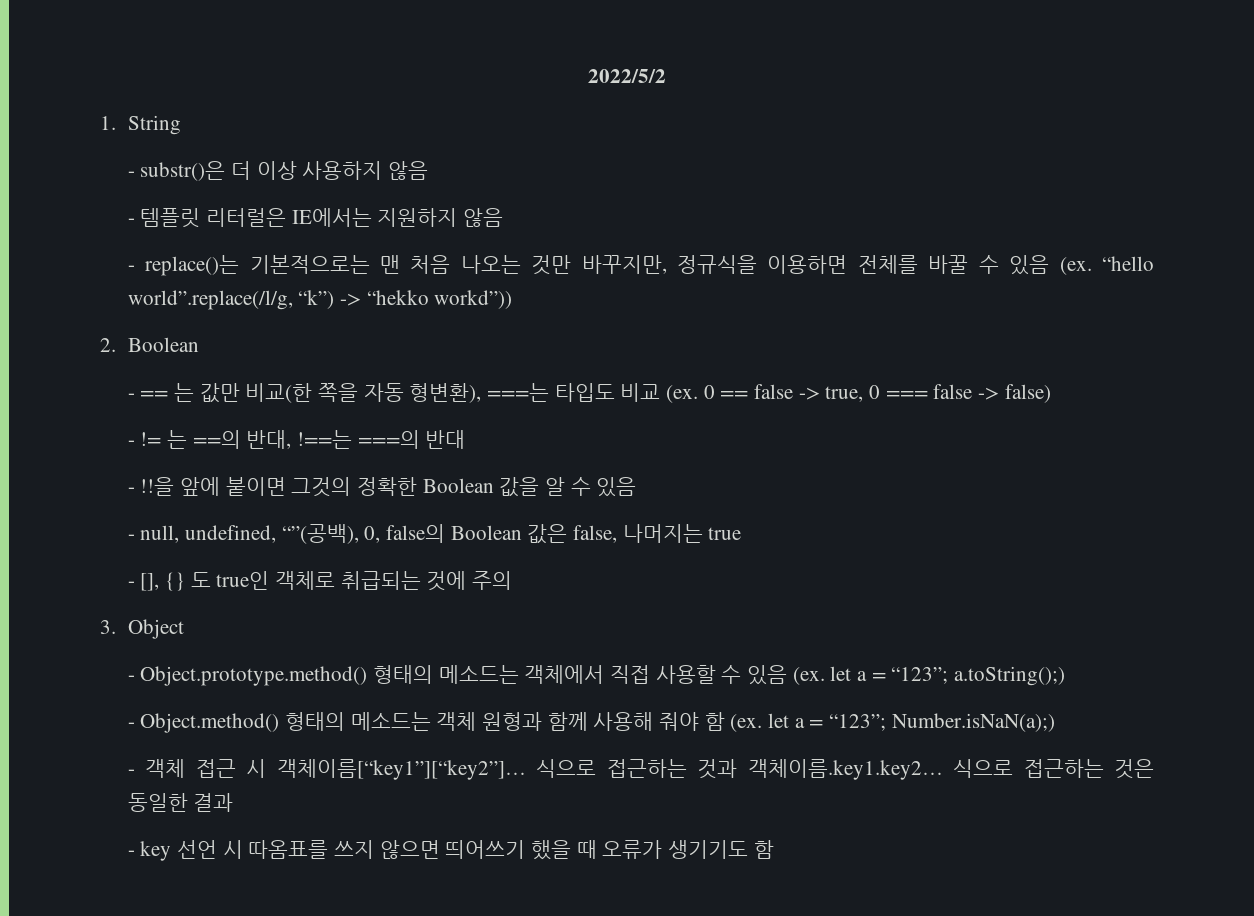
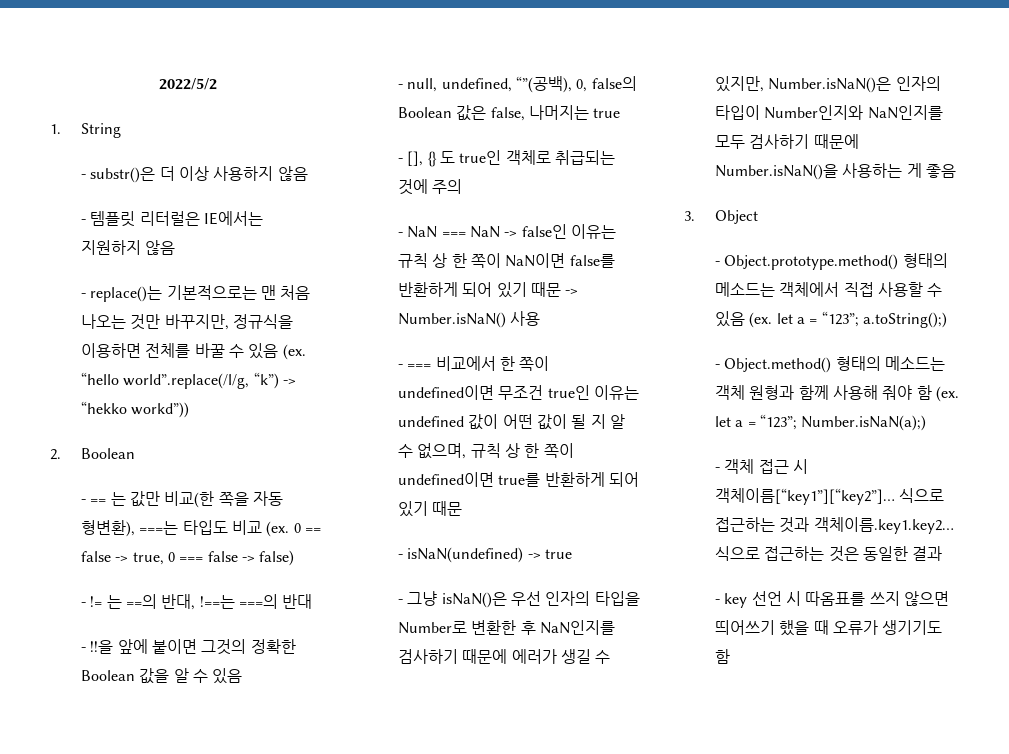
+ - NaN === NaN -> false인 이유는 규칙 상 한 쪽이 NaN이면 false를 반환하게 되어 있기 때문 -> Number.isNaN() 사용
+ - === 비교에서 한 쪽이 undefined이면 무조건 true인 이유는 undefined 값이 어떤 값이 될 지 알 수 없으며, 규칙 상 한 쪽이 undefined이면 true를 반환하게 되어 있기 때문
+ - isNaN(undefined) -> true
+ - 그냥 isNaN()은 우선 인자의 타입을 Number로 변환한 후 NaN인지를 검사하기 때문에 에러가 생길 수 있지만, Number.isNaN()은 인자의 타입이 Number인지와 NaN인지를 모두 검사하기 때문에 Number.isNaN()을 사용하는 게 좋음

